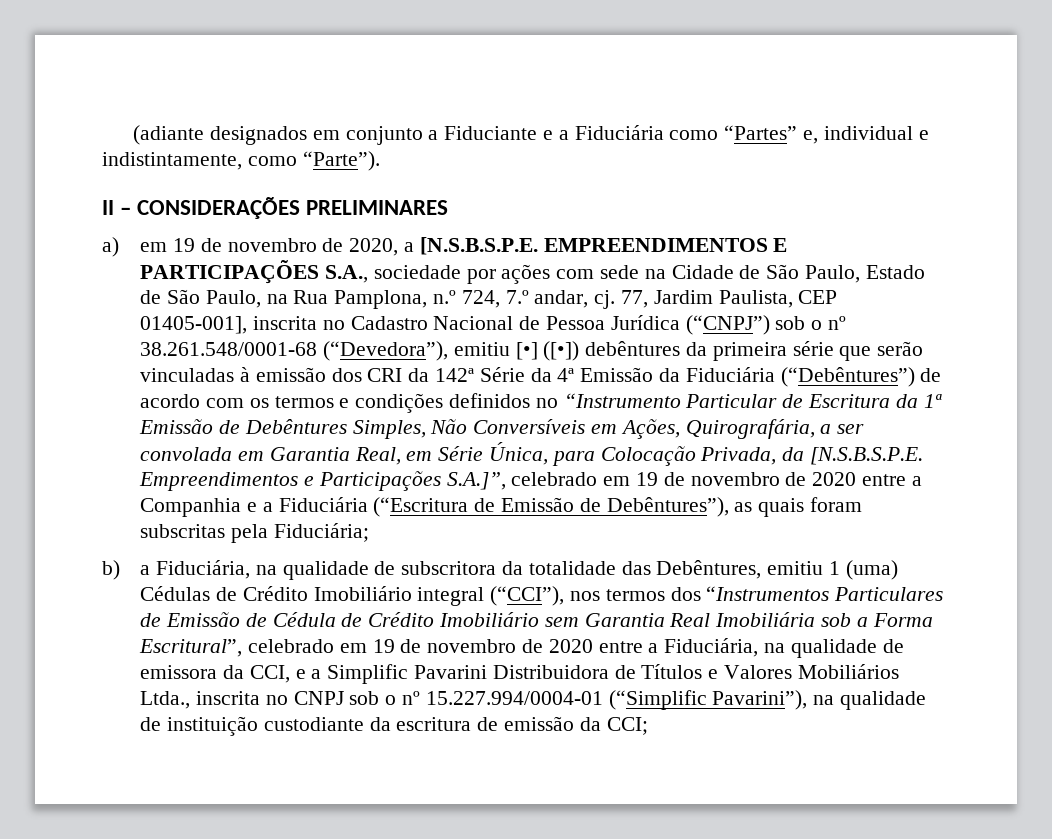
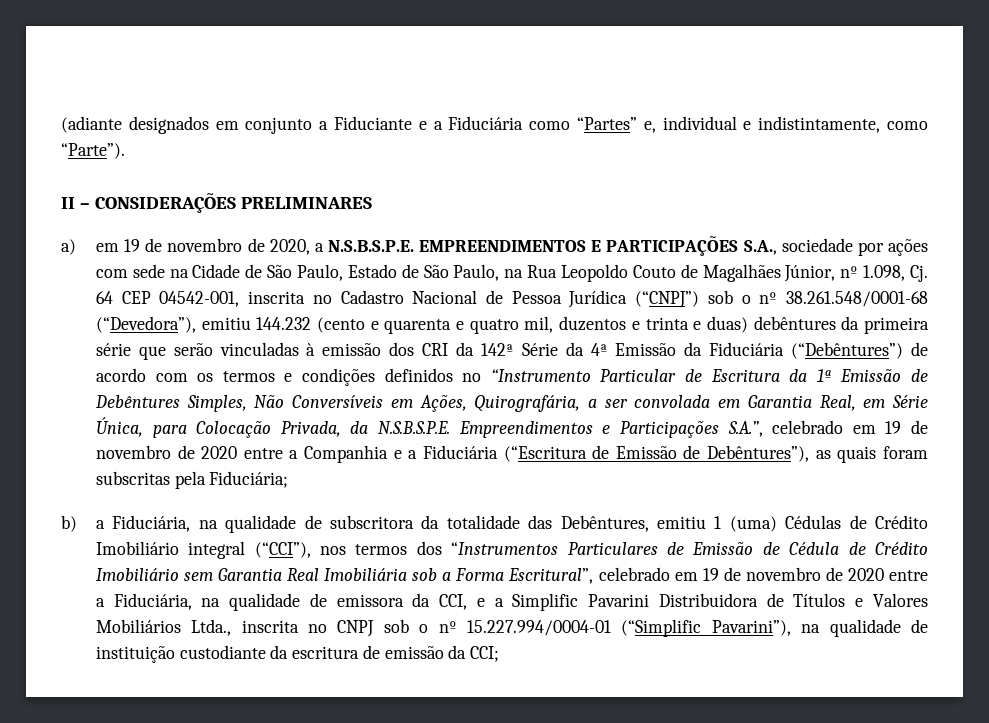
- a) em 19 de novembro de 2020, a [N.S.B.S.P.E. EMPREENDIMENTOS E PARTICIPAÇÕES S.A., sociedade por ações com sede na Cidade de São Paulo, Estado de São Paulo, na Rua Pamplona, n.º 724, 7.º andar, cj. 77, Jardim Paulista, CEP 01405-001], inscrita no Cadastro Nacional de Pessoa Jurídica (“CNPJ”) sob o nº 38.261.548/0001-68 (“Devedora”), emitiu [•] ([•]) debêntures da primeira série que serão vinculadas à emissão dos CRI da 142ª Série da 4ª Emissão da Fiduciária (“Debêntures”) de acordo com os termos e condições definidos no “Instrumento Particular de Escritura da 1ª Emissão de Debêntures Simples, Não Conversíveis em Ações, Quirografária, a ser convolada em Garantia Real, em Série Única, para Colocação Privada, da [N.S.B.S.P.E. Empreendimentos e Participações S.A.]”, celebrado em 19 de novembro de 2020 entre a Companhia e a Fiduciária (“Escritura de Emissão de Debêntures”), as quais foram subscritas pela Fiduciária;
+ a) em 19 de novembro de 2020, a N.S.B.S.P.E. EMPREENDIMENTOS E PARTICIPAÇÕES S.A., sociedade por ações com sede na Cidade de São Paulo, Estado de São Paulo, na Rua Leopoldo Couto de Magalhães Júnior, nº 1.098, Cj. 64 CEP 04542-001, inscrita no Cadastro Nacional de Pessoa Jurídica (“CNPJ”) sob o nº 38.261.548/0001-68 (“Devedora”), emitiu 144.232 (cento e quarenta e quatro mil, duzentos e trinta e duas) debêntures da primeira série que serão vinculadas à emissão dos CRI da 142ª Série da 4ª Emissão da Fiduciária (“Debêntures”) de acordo com os termos e condições definidos no “Instrumento Particular de Escritura da 1ª Emissão de Debêntures Simples, Não Conversíveis em Ações, Quirografária, a ser convolada em Garantia Real, em Série Única, para Colocação Privada, da N.S.B.S.P.E. Empreendimentos e Participações S.A.”, celebrado em 19 de novembro de 2020 entre a Companhia e a Fiduciária (“Escritura de Emissão de Debêntures”), as quais foram subscritas pela Fiduciária;

